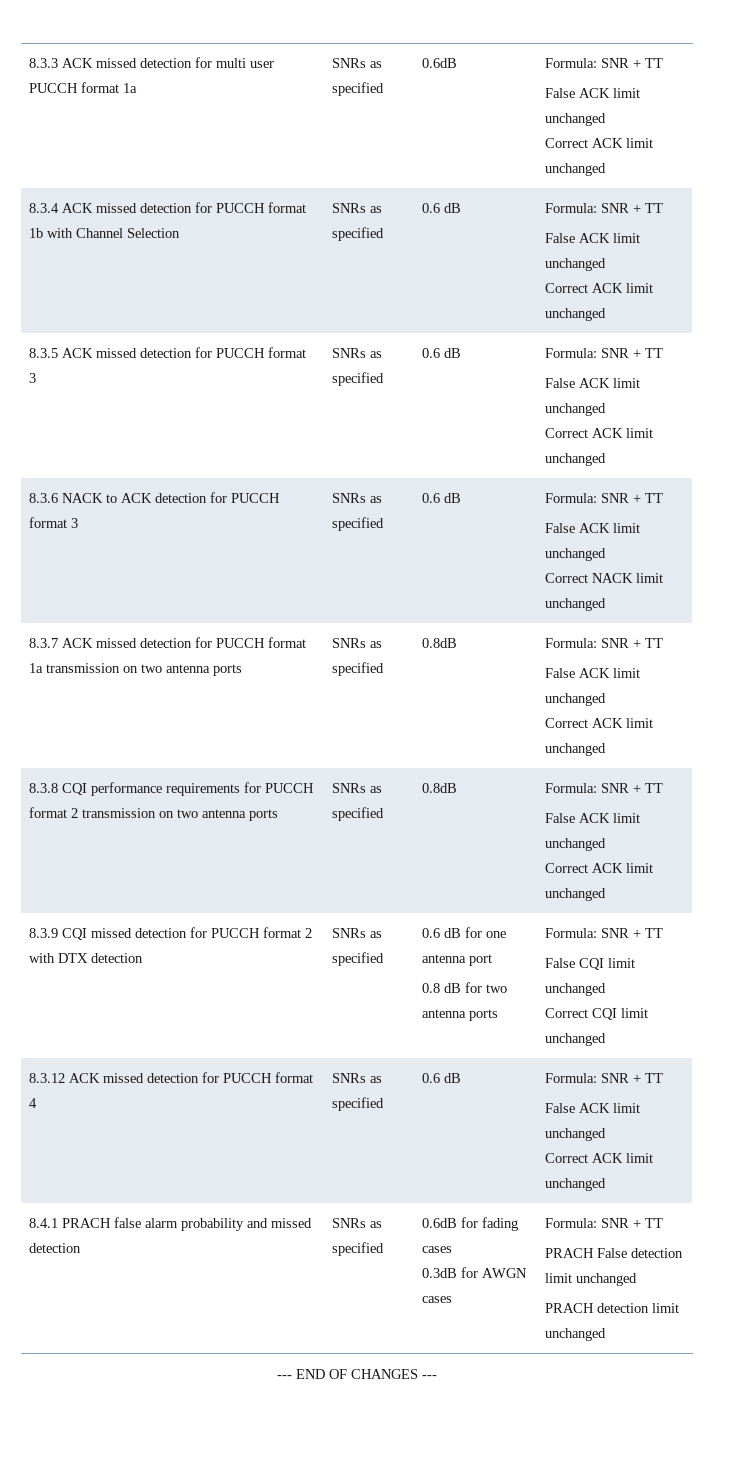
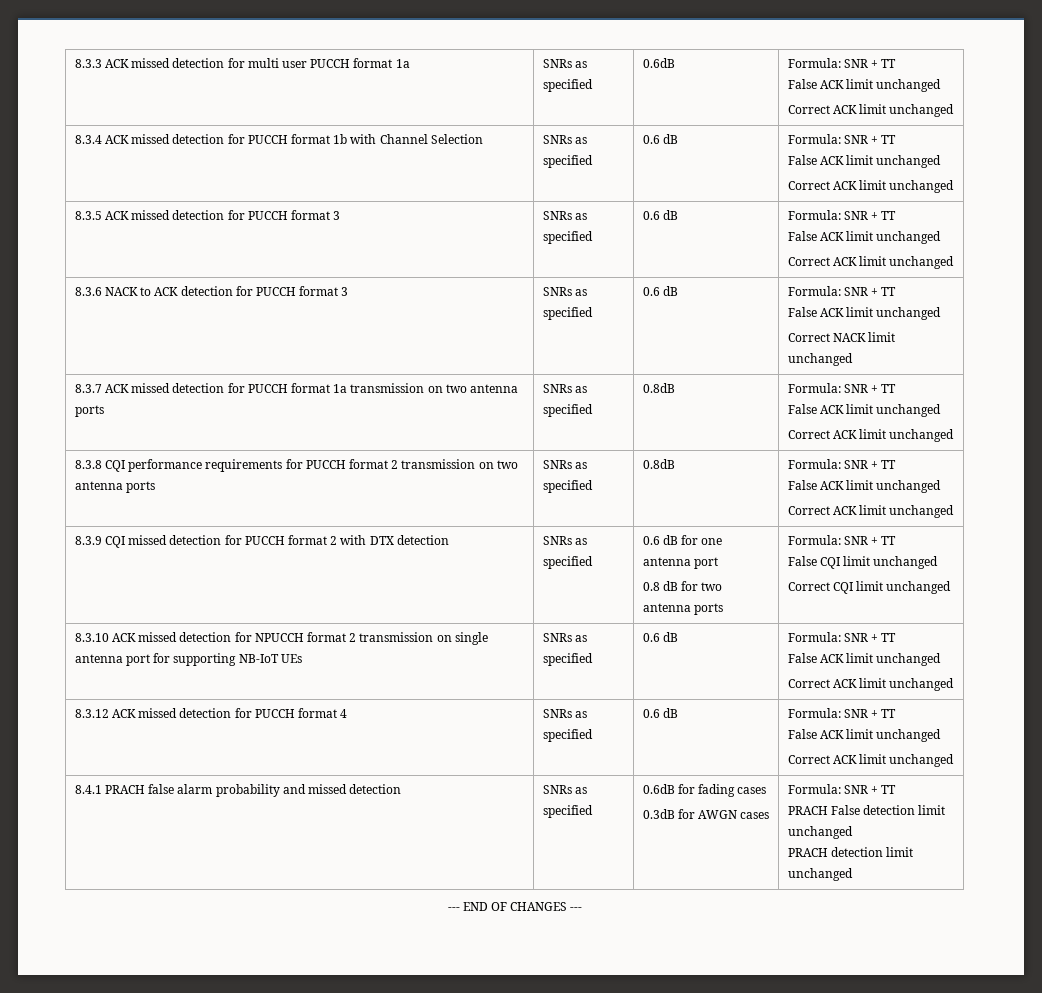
+ 8.3.10 ACK missed detection for NPUCCH format 2 transmission on single antenna port for supporting NB-IoT UEs | SNRs as specified | 0.6 dB | Formula: SNR + TT
+ False ACK limit unchanged
+ Correct ACK limit unchanged

